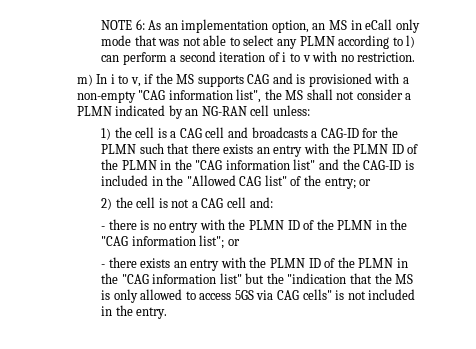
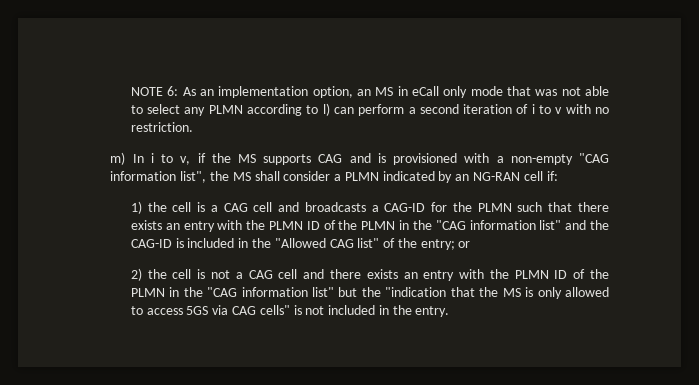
- m) In i to v, if the MS supports CAG and is provisioned with a non-empty "CAG information list", the MS shall not consider a PLMN indicated by an NG-RAN cell unless:
+ m) In i to v, if the MS supports CAG and is provisioned with a non-empty "CAG information list", the MS shall consider a PLMN indicated by an NG-RAN cell if:
- 2) the cell is not a CAG cell and:
- - there is no entry with the PLMN ID of the PLMN in the "CAG information list"; or
- - there exists an entry with the PLMN ID of the PLMN in the "CAG information list" but the "indication that the MS is only allowed to access 5GS via CAG cells" is not included in the entry.
+ 2) the cell is not a CAG cell and there exists an entry with the PLMN ID of the PLMN in the "CAG information list" but the "indication that the MS is only allowed to access 5GS via CAG cells" is not included in the entry.

